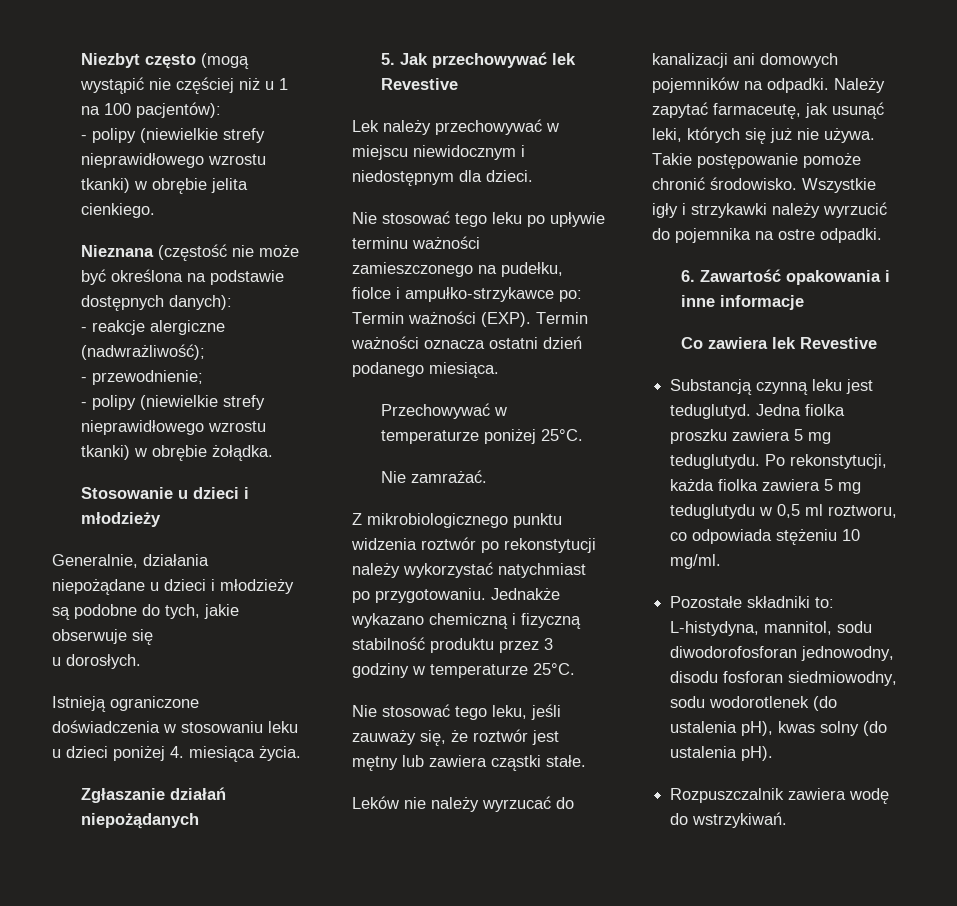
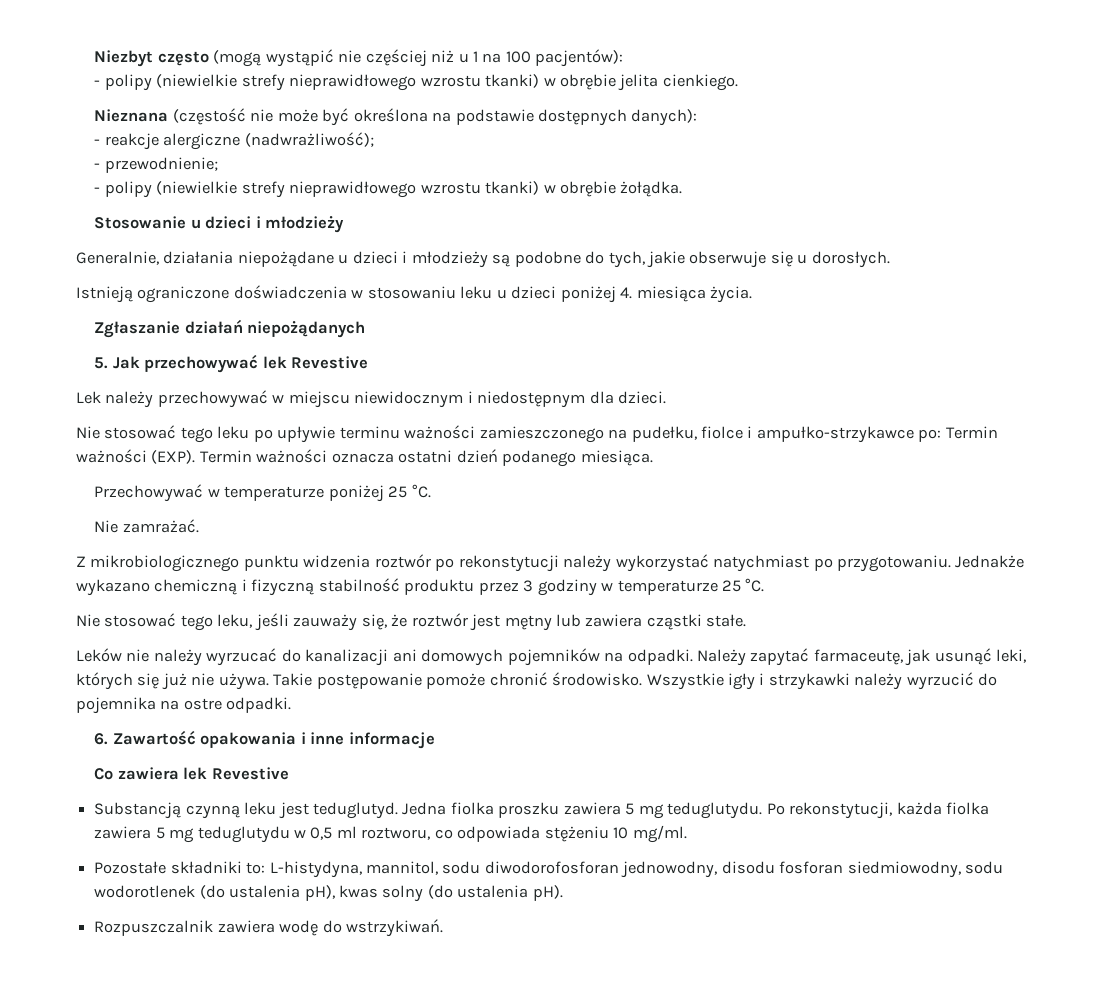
- Generalnie, działania niepożądane u dzieci i młodzieży są podobne do tych, jakie obserwuje się
- u dorosłych.
+ Generalnie, działania niepożądane u dzieci i młodzieży są podobne do tych, jakie obserwuje się u dorosłych.
- Przechowywać w temperaturze poniżej 25°C.
+ Przechowywać w temperaturze poniżej 25 °C.
- Jednakże wykazano chemiczną i fizyczną stabilność produktu przez 3 godziny w temperaturze 25°C.
+ Jednakże wykazano chemiczną i fizyczną stabilność produktu przez 3 godziny w temperaturze 25 °C.

